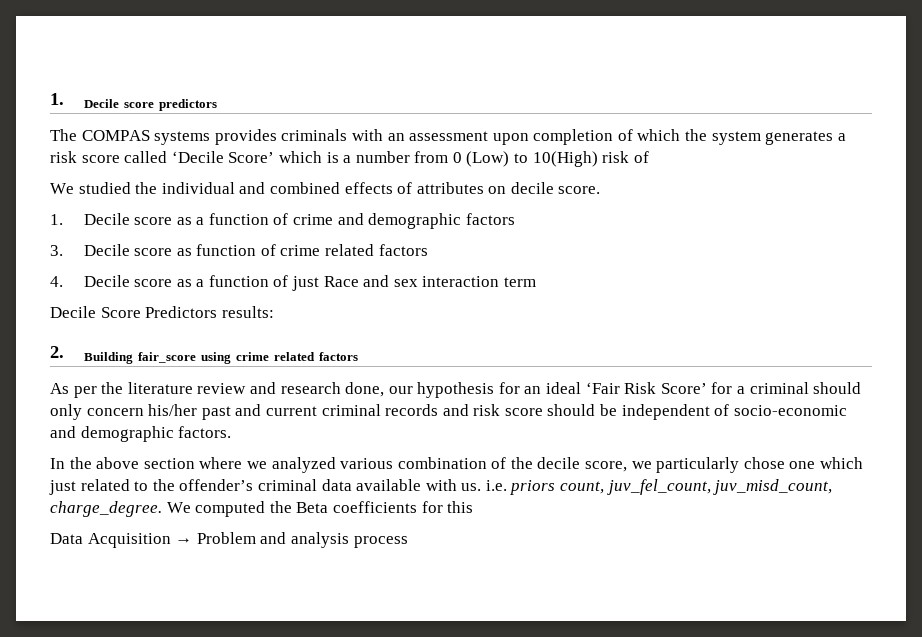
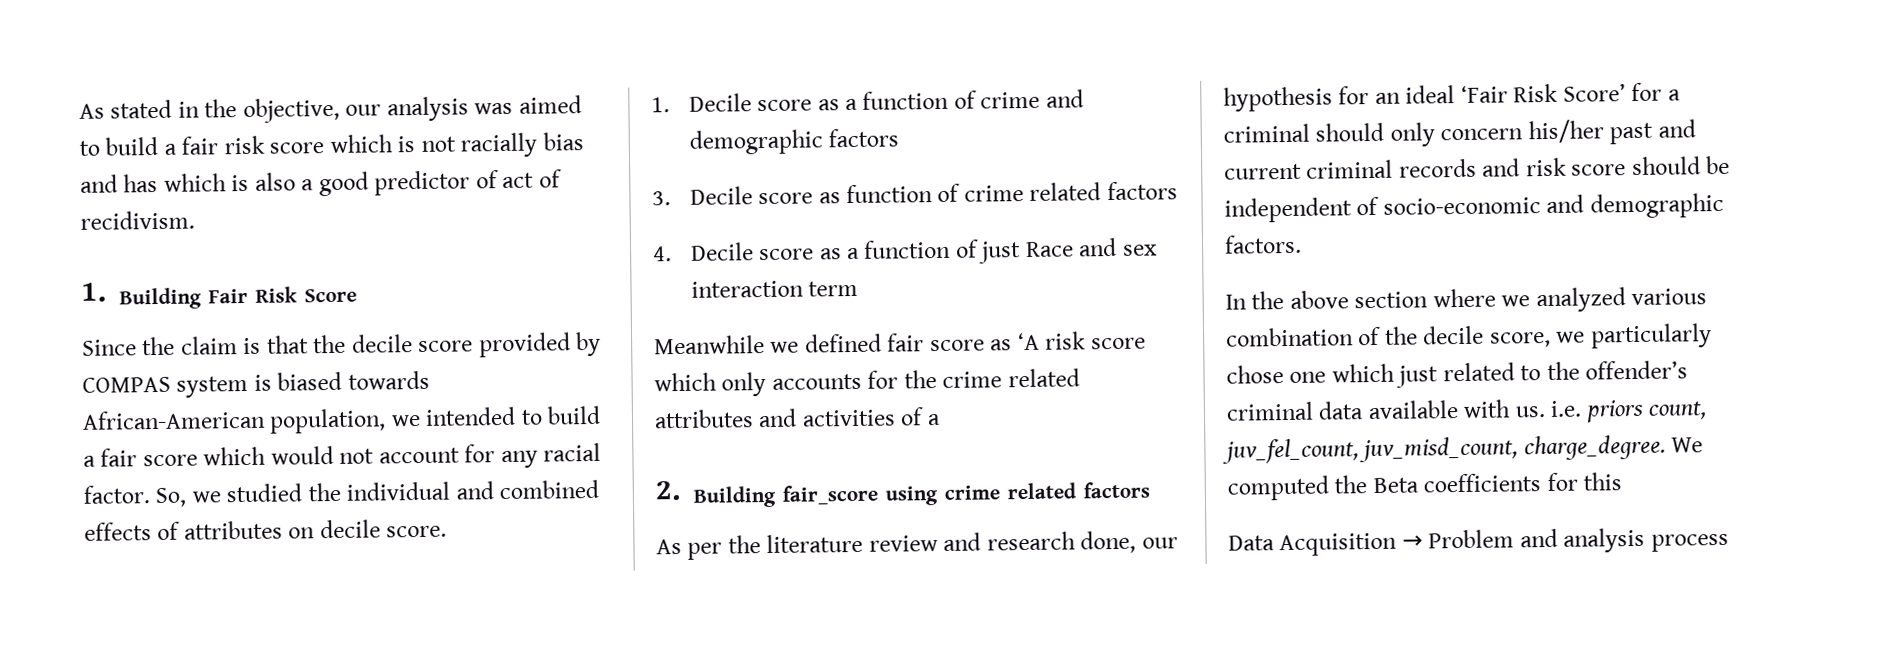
- 1. Decile score predictors
- The COMPAS systems provides criminals with an assessment upon completion of which the system generates a risk score called ‘Decile Score’ which is a number from 0 (Low) to 10(High) risk of
- We studied the individual and combined effects of attributes on decile score.
+ As stated in the objective, our analysis was aimed to build a fair risk score which is not racially bias and has which is also a good predictor of act of recidivism.
+ 1. Building Fair Risk Score
+ Since the claim is that the decile score provided by COMPAS system is biased towards African-American population, we intended to build a fair score which would not account for any racial factor. So, we studied the individual and combined effects of attributes on decile score.
- Decile Score Predictors results:
+ Meanwhile we defined fair score as ‘A risk score which only accounts for the crime related attributes and activities of a

